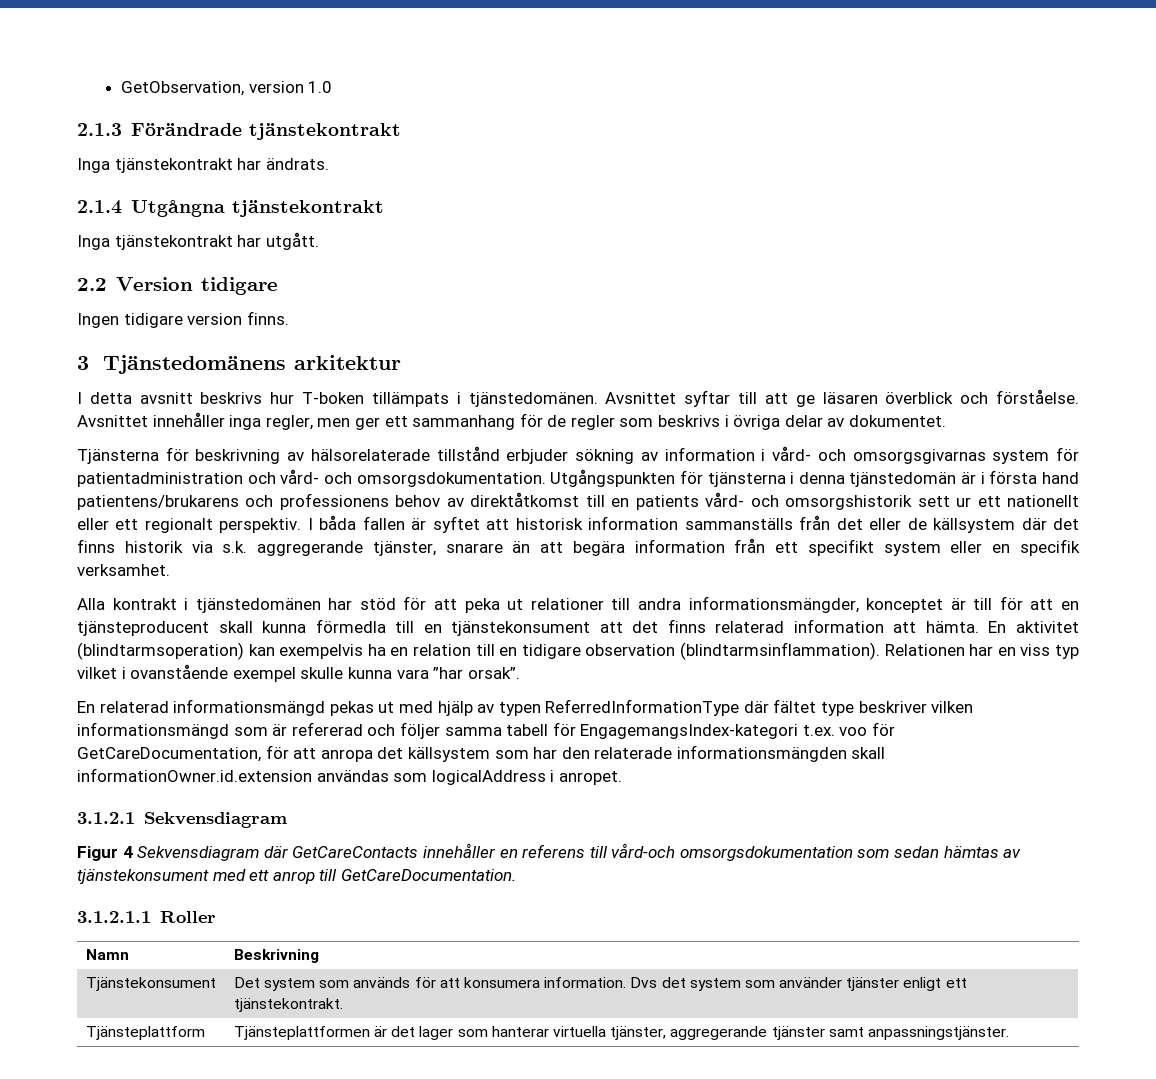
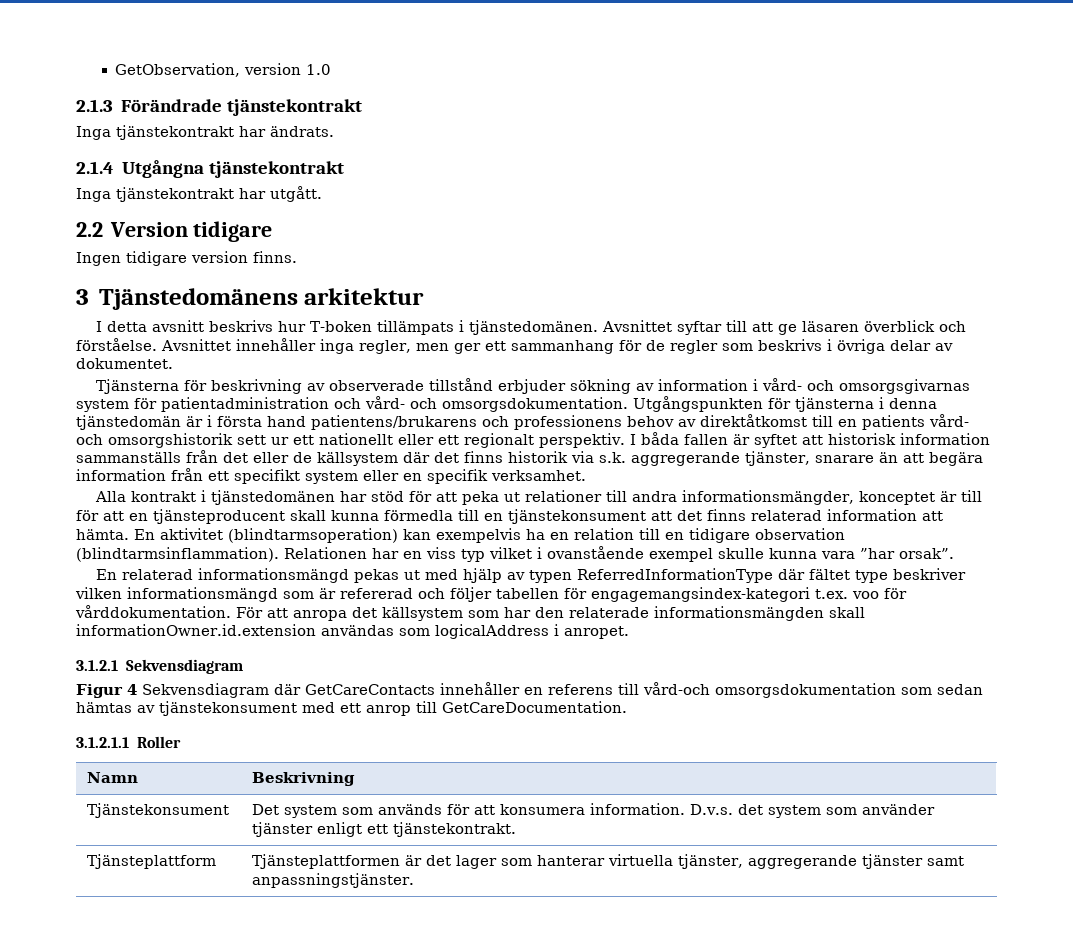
- Tjänsterna för beskrivning av hälsorelaterade tillstånd erbjuder sökning av information i vård- och omsorgsgivarnas system för patientadministration och vård- och omsorgsdokumentation.
+ Tjänsterna för beskrivning av observerade tillstånd erbjuder sökning av information i vård- och omsorgsgivarnas system för patientadministration och vård- och omsorgsdokumentation.
- En relaterad informationsmängd pekas ut med hjälp av typen ReferredInformationType där fältet type beskriver vilken informationsmängd som är refererad och följer samma tabell för EngagemangsIndex-kategori t.ex. voo för GetCareDocumentation, för att anropa det källsystem som har den relaterade informationsmängden skall informationOwner.id.extension användas som logicalAddress i anropet.
+ En relaterad informationsmängd pekas ut med hjälp av typen ReferredInformationType där fältet type beskriver vilken informationsmängd som är refererad och följer tabellen för engagemangsindex-kategori t.ex. voo för vårddokumentation. För att anropa det källsystem som har den relaterade informationsmängden skall informationOwner.id.extension användas som logicalAddress i anropet.
- Tjänstekonsument | Det system som används för att konsumera information. Dvs det system som använder tjänster enligt ett tjänstekontrakt.
+ Tjänstekonsument | Det system som används för att konsumera information. D.v.s. det system som använder tjänster enligt ett tjänstekontrakt.

